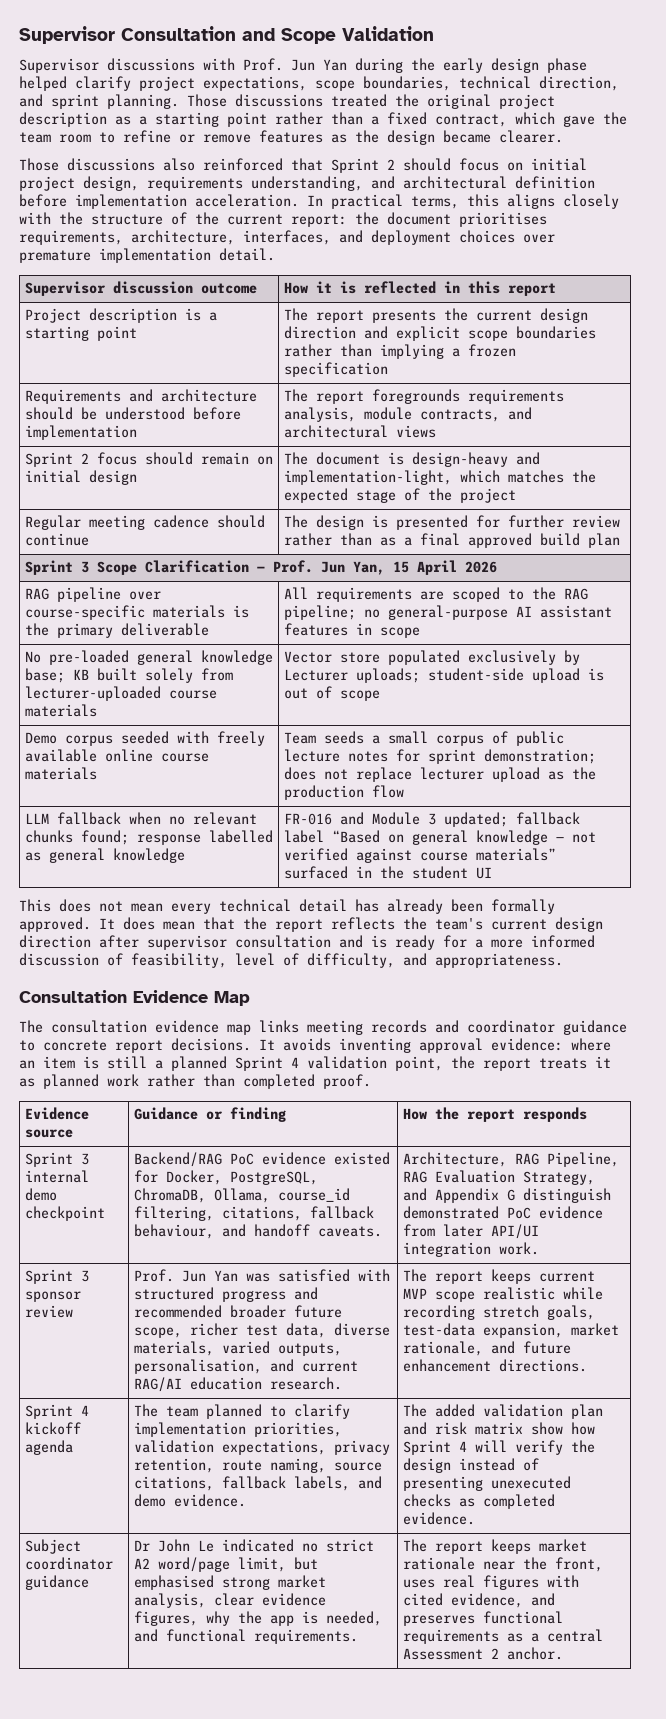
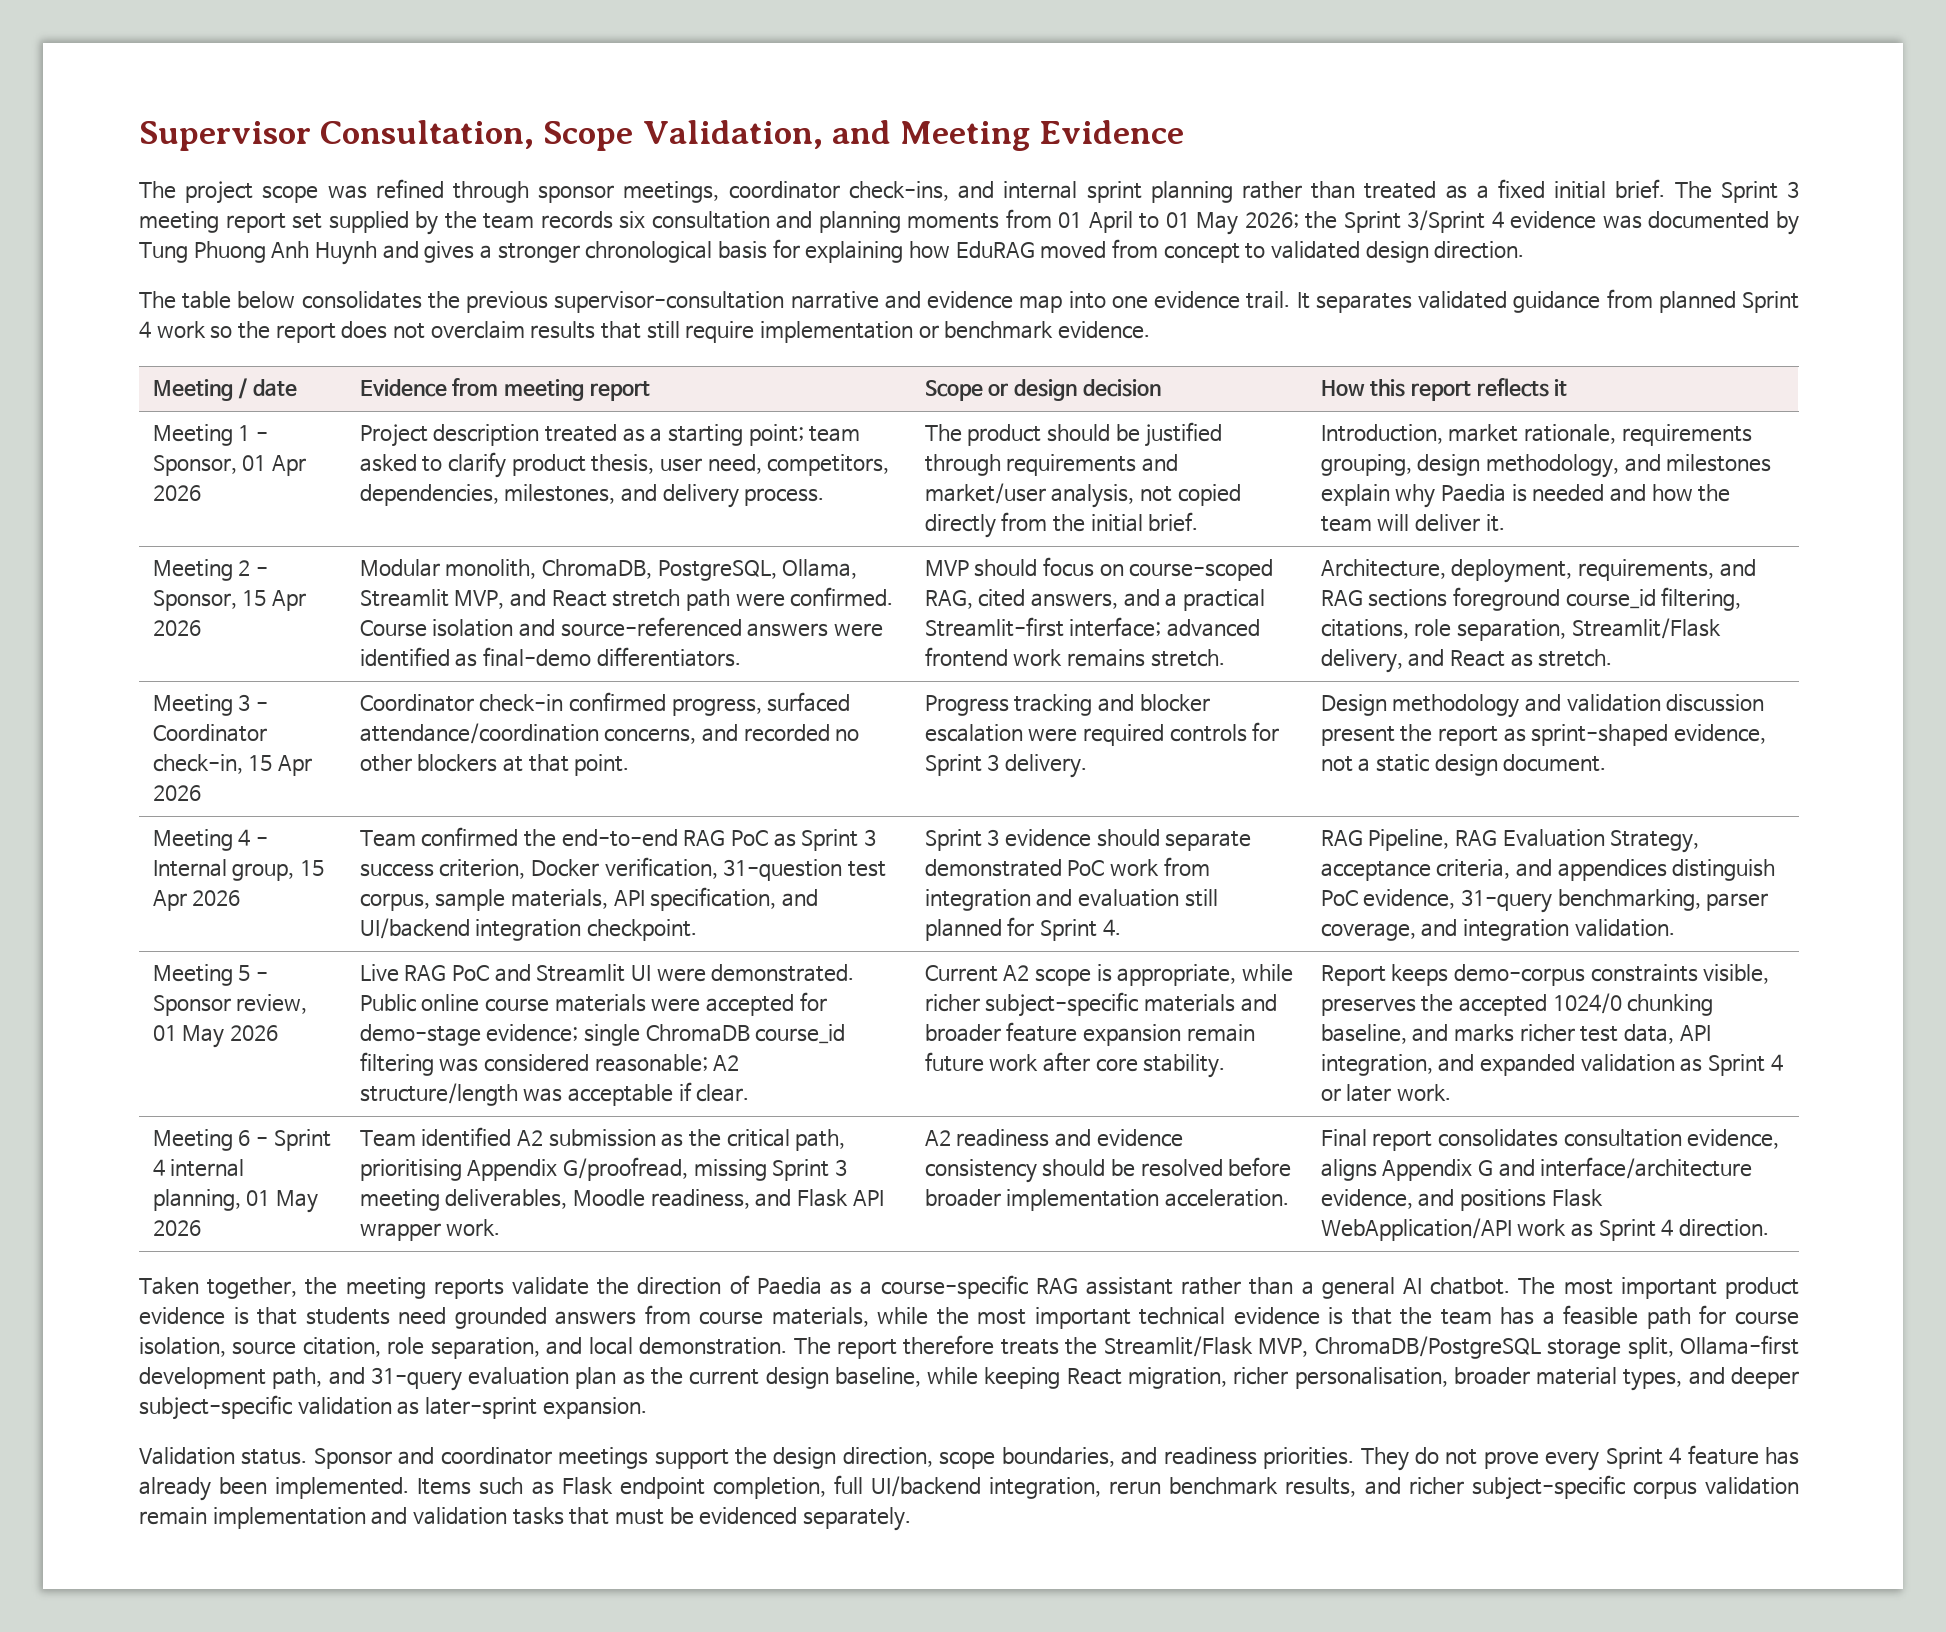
- Supervisor Consultation and Scope Validation
- Supervisor discussions with Prof. Jun Yan during the early design phase helped clarify project expectations, scope boundaries, technical direction, and sprint planning. Those discussions treated the original project description as a starting point rather than a fixed contract, which gave the team room to refine or remove features as the design became clearer.
- Those discussions also reinforced that Sprint 2 should focus on initial project design, requirements understanding, and architectural definition before implementation acceleration. In practical terms, this aligns closely with the structure of the current report: the document prioritises requirements, architecture, interfaces, and deployment choices over premature implementation detail.
- Supervisor discussion outcome | How it is reflected in this report
- Project description is a starting point | The report presents the current design direction and explicit scope boundaries rather than implying a frozen specification
- Requirements and architecture should be understood before implementation | The report foregrounds requirements analysis, module contracts, and architectural views
- Sprint 2 focus should remain on initial design | The document is design-heavy and implementation-light, which matches the expected stage of the project
- Regular meeting cadence should continue | The design is presented for further review rather than as a final approved build plan
- Sprint 3 Scope Clarification — Prof. Jun Yan, 15 April 2026
- RAG pipeline over course-specific materials is the primary deliverable | All requirements are scoped to the RAG pipeline; no general-purpose AI assistant features in scope
- No pre-loaded general knowledge base; KB built solely from lecturer-uploaded course materials | Vector store populated exclusively by Lecturer uploads; student-side upload is out of scope
- Demo corpus seeded with freely available online course materials | Team seeds a small corpus of public lecture notes for sprint demonstration; does not replace lecturer upload as the production flow
- LLM fallback when no relevant chunks found; response labelled as general knowledge | FR-016 and Module 3 updated; fallback label “Based on general knowledge — not verified against course materials” surfaced in the student UI
- This does not mean every technical detail has already been formally approved. It does mean that the report reflects the team's current design direction after supervisor consultation and is ready for a more informed discussion of feasibility, level of difficulty, and appropriateness.
- Consultation Evidence Map
- The consultation evidence map links meeting records and coordinator guidance to concrete report decisions. It avoids inventing approval evidence: where an item is still a planned Sprint 4 validation point, the report treats it as planned work rather than completed proof.
- Evidence source | Guidance or finding | How the report responds
- Sprint 3 internal demo checkpoint | Backend/RAG PoC evidence existed for Docker, PostgreSQL, ChromaDB, Ollama, course_id filtering, citations, fallback behaviour, and handoff caveats. | Architecture, RAG Pipeline, RAG Evaluation Strategy, and Appendix G distinguish demonstrated PoC evidence from later API/UI integration work.
- Sprint 3 sponsor review | Prof. Jun Yan was satisfied with structured progress and recommended broader future scope, richer test data, diverse materials, varied outputs, personalisation, and current RAG/AI education research. | The report keeps current MVP scope realistic while recording stretch goals, test-data expansion, market rationale, and future enhancement directions.
- Sprint 4 kickoff agenda | The team planned to clarify implementation priorities, validation expectations, privacy retention, route naming, source citations, fallback labels, and demo evidence. | The added validation plan and risk matrix show how Sprint 4 will verify the design instead of presenting unexecuted checks as completed evidence.
- Subject coordinator guidance | Dr John Le indicated no strict A2 word/page limit, but emphasised strong market analysis, clear evidence figures, why the app is needed, and functional requirements. | The report keeps market rationale near the front, uses real figures with cited evidence, and preserves functional requirements as a central Assessment 2 anchor.
+ Supervisor Consultation, Scope Validation, and Meeting Evidence
+ The project scope was refined through sponsor meetings, coordinator check-ins, and internal sprint planning rather than treated as a fixed initial brief. The Sprint 3 meeting report set supplied by the team records six consultation and planning moments from 01 April to 01 May 2026; the Sprint 3/Sprint 4 evidence was documented by Tung Phuong Anh Huynh and gives a stronger chronological basis for explaining how EduRAG moved from concept to validated design direction.
+ The table below consolidates the previous supervisor-consultation narrative and evidence map into one evidence trail. It separates validated guidance from planned Sprint 4 work so the report does not overclaim results that still require implementation or benchmark evidence.
+ Meeting / date | Evidence from meeting report | Scope or design decision | How this report reflects it
+ Meeting 1 - Sponsor, 01 Apr 2026 | Project description treated as a starting point; team asked to clarify product thesis, user need, competitors, dependencies, milestones, and delivery process. | The product should be justified through requirements and market/user analysis, not copied directly from the initial brief. | Introduction, market rationale, requirements grouping, design methodology, and milestones explain why Paedia is needed and how the team will deliver it.
+ Meeting 2 - Sponsor, 15 Apr 2026 | Modular monolith, ChromaDB, PostgreSQL, Ollama, Streamlit MVP, and React stretch path were confirmed. Course isolation and source-referenced answers were identified as final-demo differentiators. | MVP should focus on course-scoped RAG, cited answers, and a practical Streamlit-first interface; advanced frontend work remains stretch. | Architecture, deployment, requirements, and RAG sections foreground course_id filtering, citations, role separation, Streamlit/Flask delivery, and React as stretch.
+ Meeting 3 - Coordinator check-in, 15 Apr 2026 | Coordinator check-in confirmed progress, surfaced attendance/coordination concerns, and recorded no other blockers at that point. | Progress tracking and blocker escalation were required controls for Sprint 3 delivery. | Design methodology and validation discussion present the report as sprint-shaped evidence, not a static design document.
+ Meeting 4 - Internal group, 15 Apr 2026 | Team confirmed the end-to-end RAG PoC as Sprint 3 success criterion, Docker verification, 31-question test corpus, sample materials, API specification, and UI/backend integration checkpoint. | Sprint 3 evidence should separate demonstrated PoC work from integration and evaluation still planned for Sprint 4. | RAG Pipeline, RAG Evaluation Strategy, acceptance criteria, and appendices distinguish PoC evidence, 31-query benchmarking, parser coverage, and integration validation.
+ Meeting 5 - Sponsor review, 01 May 2026 | Live RAG PoC and Streamlit UI were demonstrated. Public online course materials were accepted for demo-stage evidence; single ChromaDB course_id filtering was considered reasonable; A2 structure/length was acceptable if clear. | Current A2 scope is appropriate, while richer subject-specific materials and broader feature expansion remain future work after core stability. | Report keeps demo-corpus constraints visible, preserves the accepted 1024/0 chunking baseline, and marks richer test data, API integration, and expanded validation as Sprint 4 or later work.
+ Meeting 6 - Sprint 4 internal planning, 01 May 2026 | Team identified A2 submission as the critical path, prioritising Appendix G/proofread, missing Sprint 3 meeting deliverables, Moodle readiness, and Flask API wrapper work. | A2 readiness and evidence consistency should be resolved before broader implementation acceleration. | Final report consolidates consultation evidence, aligns Appendix G and interface/architecture evidence, and positions Flask WebApplication/API work as Sprint 4 direction.
+ Taken together, the meeting reports validate the direction of Paedia as a course-specific RAG assistant rather than a general AI chatbot. The most important product evidence is that students need grounded answers from course materials, while the most important technical evidence is that the team has a feasible path for course isolation, source citation, role separation, and local demonstration. The report therefore treats the Streamlit/Flask MVP, ChromaDB/PostgreSQL storage split, Ollama-first development path, and 31-query evaluation plan as the current design baseline, while keeping React migration, richer personalisation, broader material types, and deeper subject-specific validation as later-sprint expansion.
+ Validation status. Sponsor and coordinator meetings support the design direction, scope boundaries, and readiness priorities. They do not prove every Sprint 4 feature has already been implemented. Items such as Flask endpoint completion, full UI/backend integration, rerun benchmark results, and richer subject-specific corpus validation remain implementation and validation tasks that must be evidenced separately.

